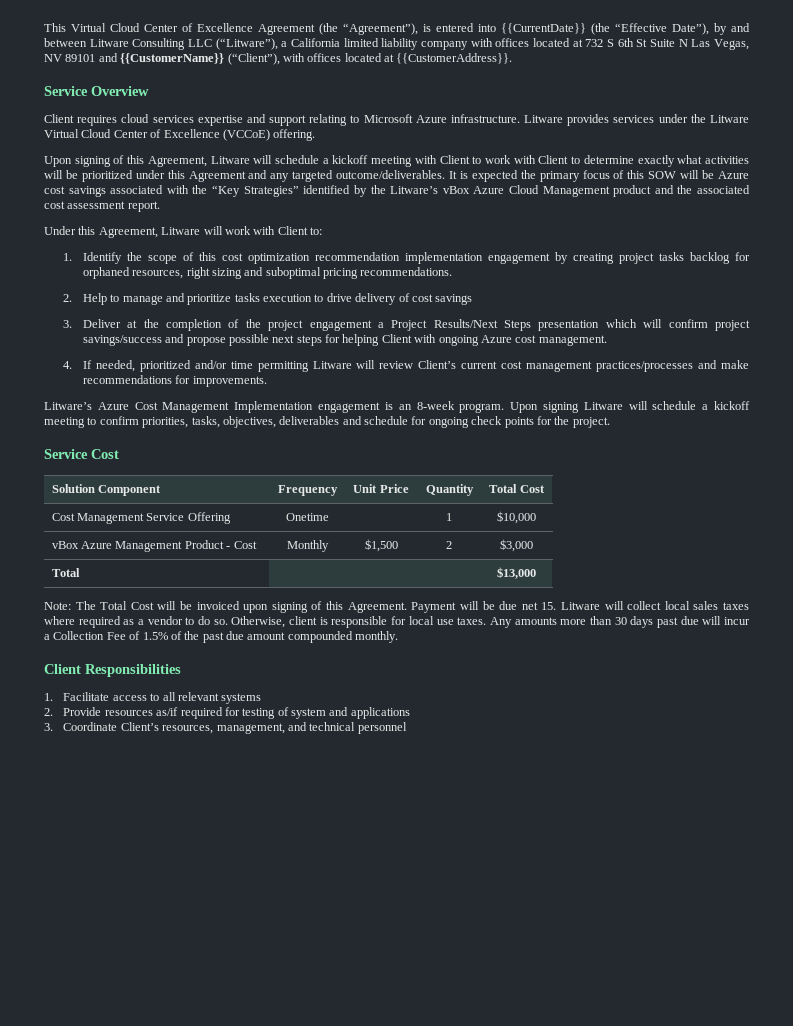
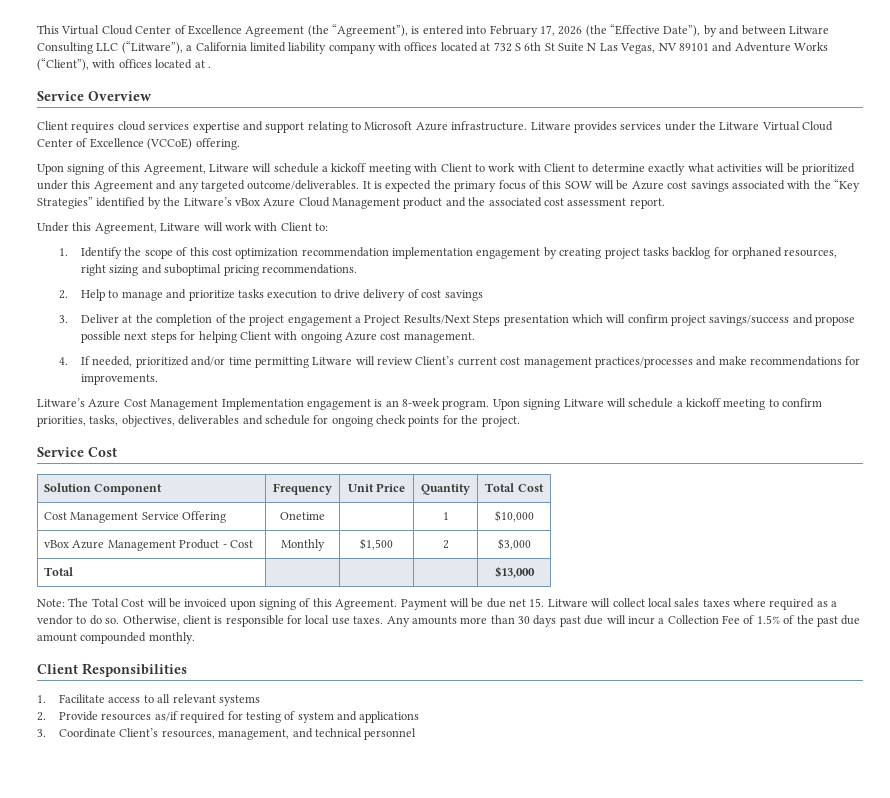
- This Virtual Cloud Center of Excellence Agreement (the “Agreement”), is entered into {{CurrentDate}} (the “Effective Date”), by and between Litware Consulting LLC (“Litware”), a California limited liability company with offices located at 732 S 6th St Suite N Las Vegas, NV 89101 and {{CustomerName}} (“Client”), with offices located at {{CustomerAddress}}.
+ This Virtual Cloud Center of Excellence Agreement (the “Agreement”), is entered into February 17, 2026 (the “Effective Date”), by and between Litware Consulting LLC (“Litware”), a California limited liability company with offices located at 732 S 6th St Suite N Las Vegas, NV 89101 and Adventure Works (“Client”), with offices located at .

